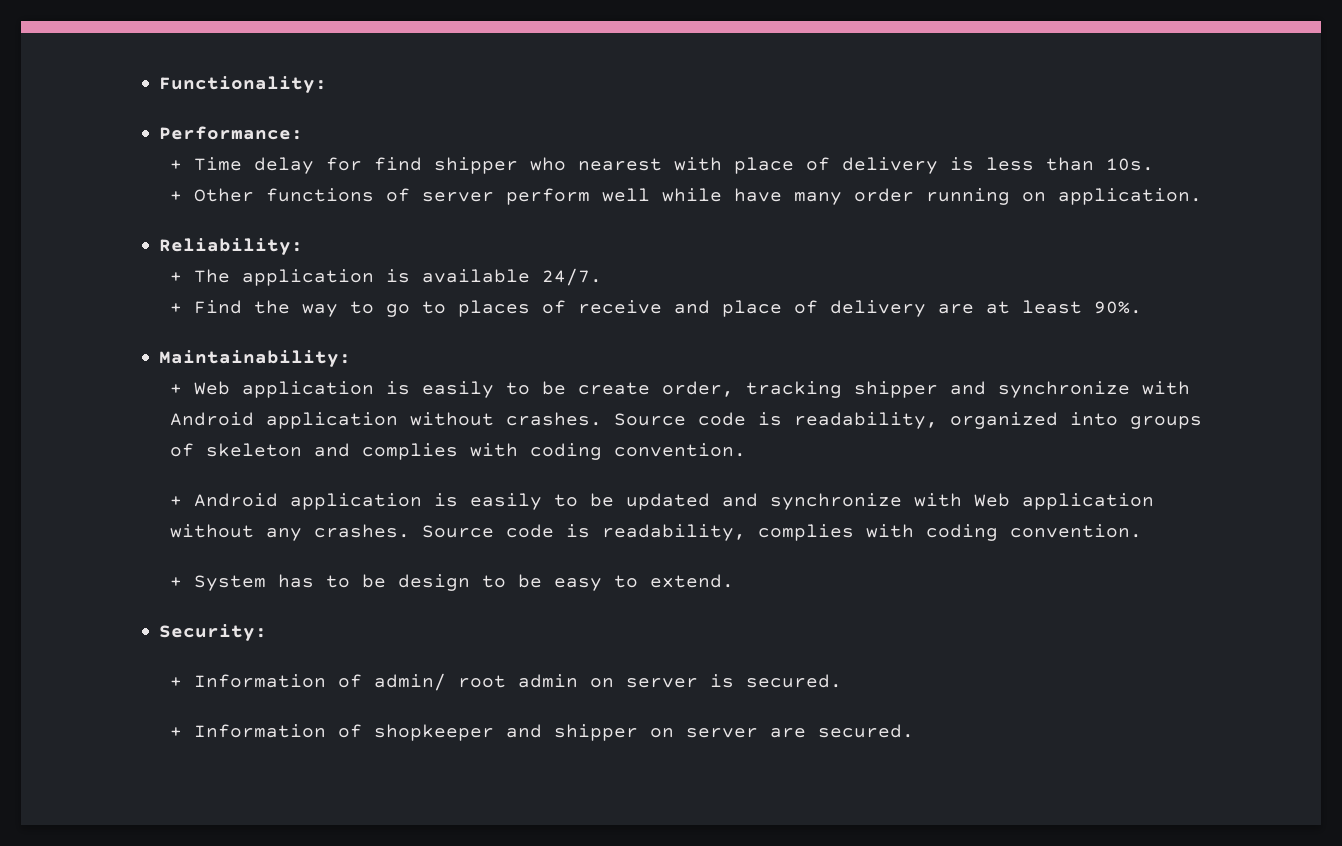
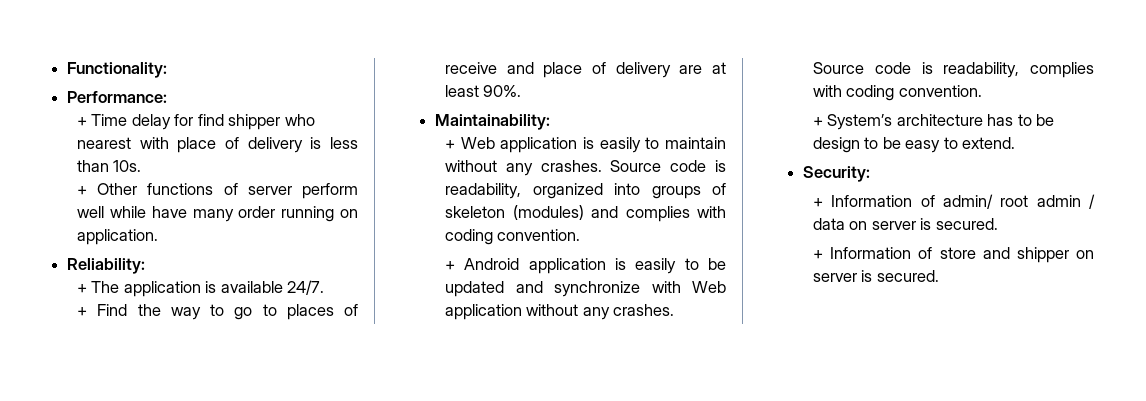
- + Web application is easily to be create order, tracking shipper and synchronize with Android application without crashes.
+ + Web application is easily to maintain without any crashes.
- Source code is readability, organized into groups of skeleton and complies with coding convention.
+ Source code is readability, organized into groups of skeleton (modules) and complies with coding convention.
- + System has to be design to be easy to extend.
+ + System’s architecture has to be design to be easy to extend.
- + Information of admin/ root admin on server is secured.
+ + Information of admin/ root admin / data on server is secured.
- + Information of shopkeeper and shipper on server are secured.
+ + Information of store and shipper on server is secured.

